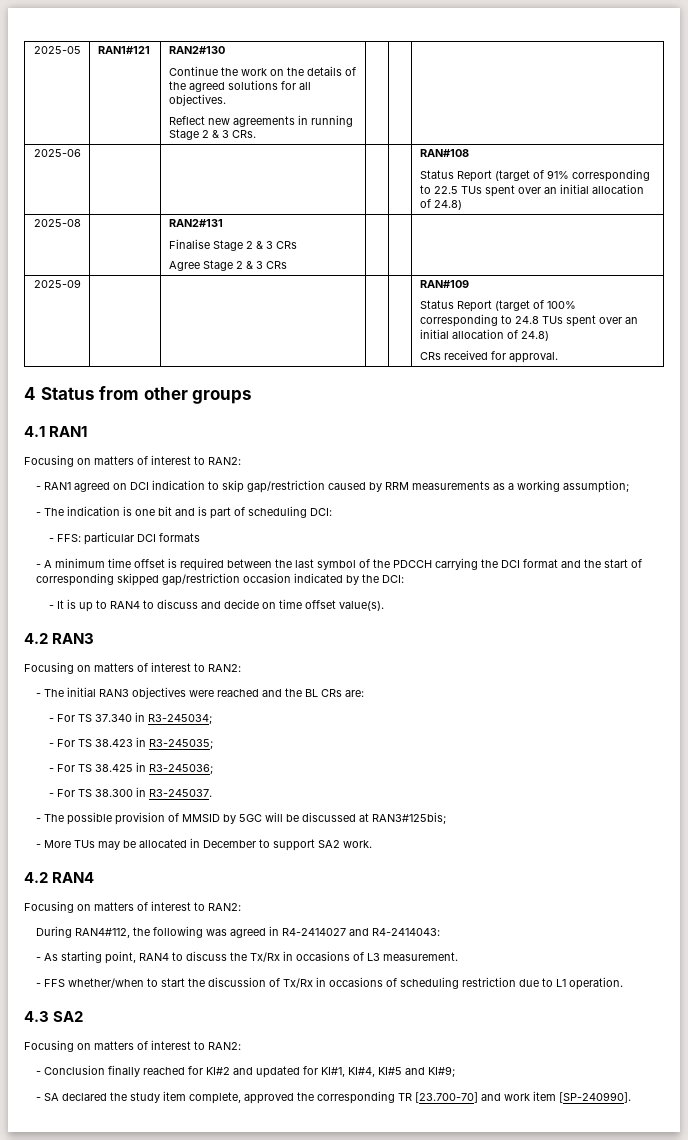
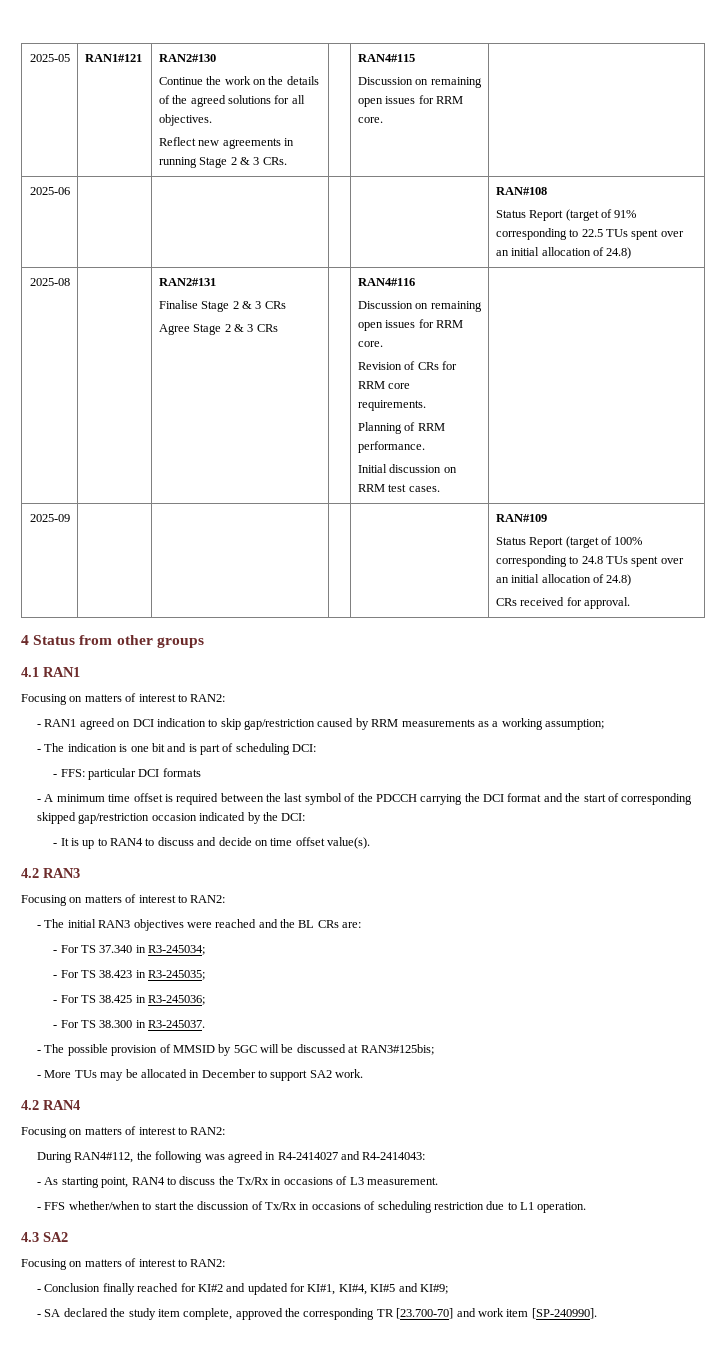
  2025-05 | RAN1#121 | RAN2#130
  Continue the work on the details of the agreed solutions for all objectives.
- Reflect new agreements in running Stage 2 & 3 CRs. | | |
+ Reflect new agreements in running Stage 2 & 3 CRs. | | RAN4#115
+ Discussion on remaining open issues for RRM core. |
  2025-08 | | RAN2#131
  Finalise Stage 2 & 3 CRs
- Agree Stage 2 & 3 CRs | | |
+ Agree Stage 2 & 3 CRs | | RAN4#116
+ Discussion on remaining open issues for RRM core.
+ Revision of CRs for RRM core requirements.
+ Planning of RRM performance.
+ Initial discussion on RRM test cases. |

